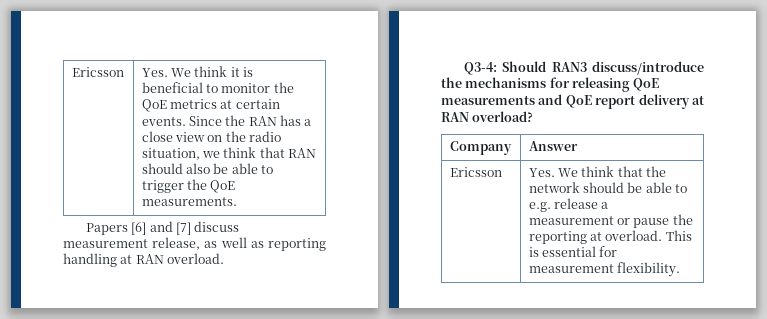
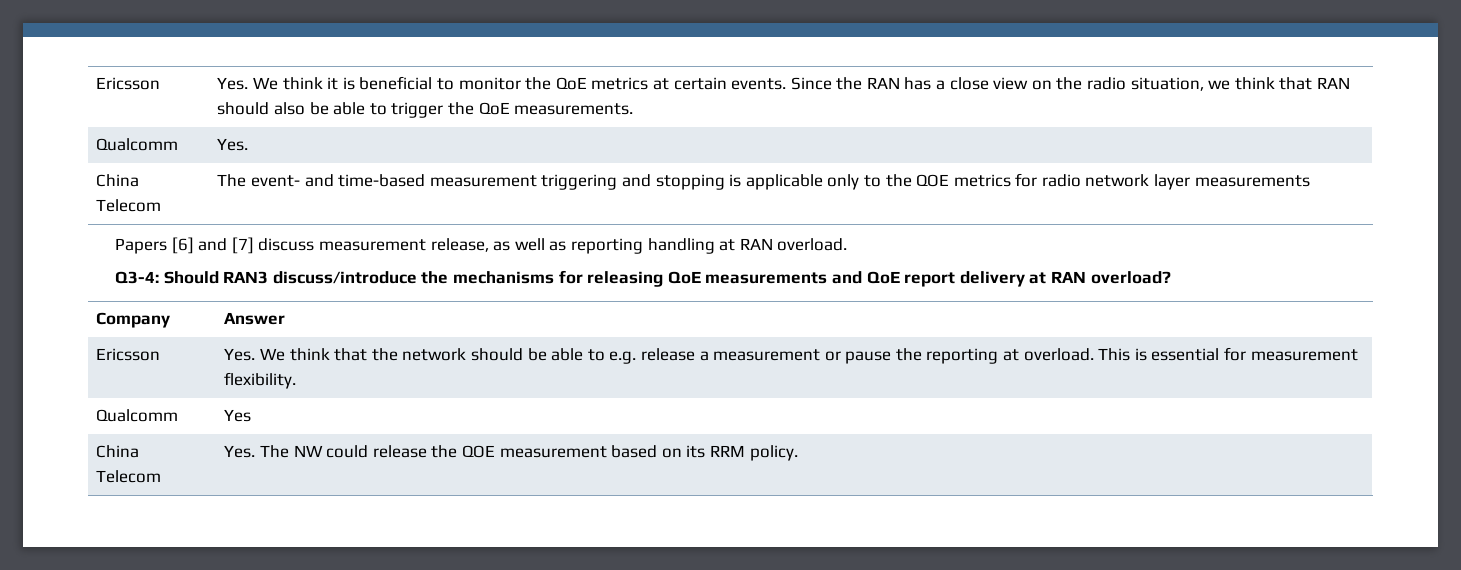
+ Qualcomm | Yes.
+ China Telecom | The event- and time-based measurement triggering and stopping is applicable only to the QOE metrics for radio network layer measurements
+ Qualcomm | Yes
+ China Telecom | Yes. The NW could release the QOE measurement based on its RRM policy.

